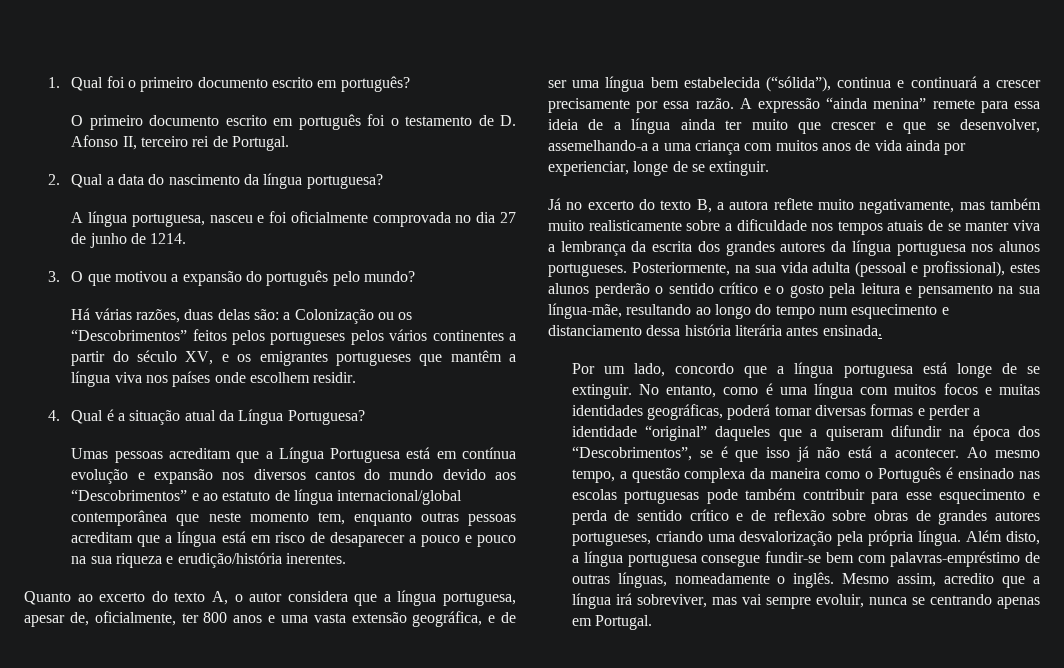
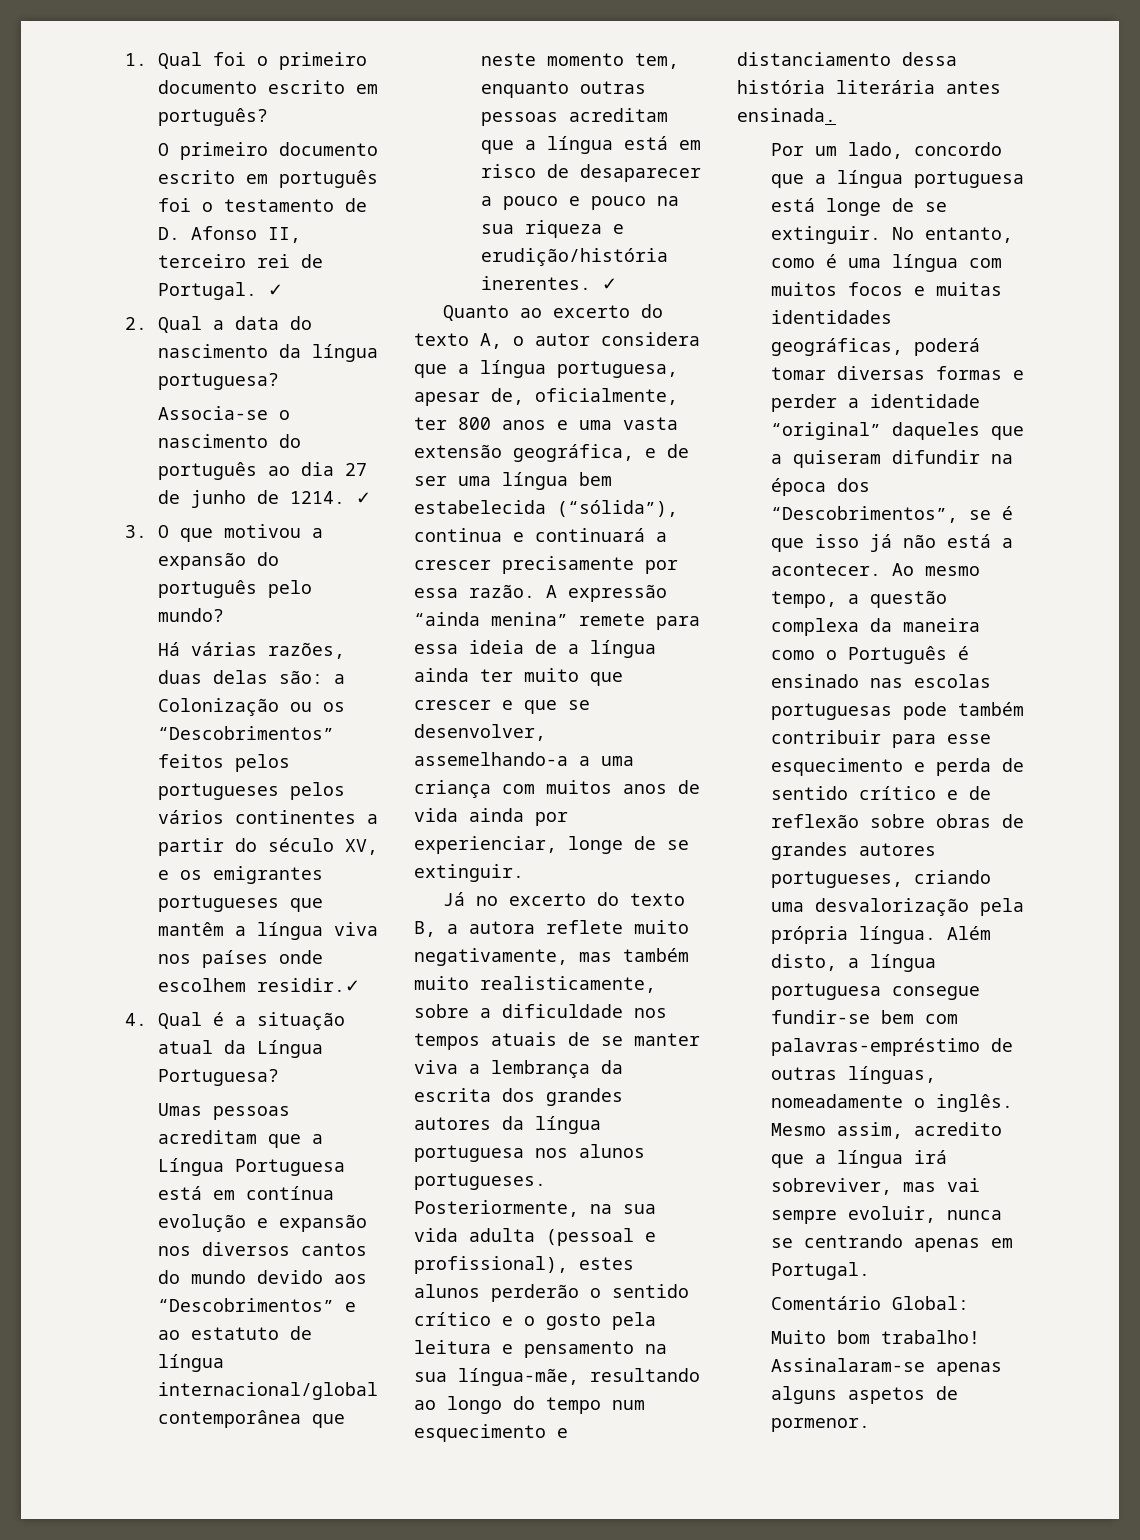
- O primeiro documento escrito em português foi o testamento de D. Afonso II, terceiro rei de Portugal.
+ O primeiro documento escrito em português foi o testamento de D. Afonso II, terceiro rei de Portugal. ✓
- A língua portuguesa, nasceu e foi oficialmente comprovada no dia 27 de junho de 1214.
+ Associa-se o nascimento do português ao dia 27 de junho de 1214. ✓
- Há várias razões, duas delas são: a Colonização ou os “Descobrimentos” feitos pelos portugueses pelos vários continentes a partir do século XV, e os emigrantes portugueses que mantêm a língua viva nos países onde escolhem residir.
+ Há várias razões, duas delas são: a Colonização ou os “Descobrimentos” feitos pelos portugueses pelos vários continentes a partir do século XV, e os emigrantes portugueses que mantêm a língua viva nos países onde escolhem residir.✓
- Umas pessoas acreditam que a Língua Portuguesa está em contínua evolução e expansão nos diversos cantos do mundo devido aos “Descobrimentos” e ao estatuto de língua internacional/global contemporânea que neste momento tem, enquanto outras pessoas acreditam que a língua está em risco de desaparecer a pouco e pouco na sua riqueza e erudição/história inerentes.
+ Umas pessoas acreditam que a Língua Portuguesa está em contínua evolução e expansão nos diversos cantos do mundo devido aos “Descobrimentos” e ao estatuto de língua internacional/global contemporânea que neste momento tem, enquanto outras pessoas acreditam que a língua está em risco de desaparecer a pouco e pouco na sua riqueza e erudição/história inerentes. ✓
- Já no excerto do texto B, a autora reflete muito negativamente, mas também muito realisticamente sobre a dificuldade nos tempos atuais de se manter viva a lembrança da escrita dos grandes autores da língua portuguesa nos alunos portugueses.
+ Já no excerto do texto B, a autora reflete muito negativamente, mas também muito realisticamente, sobre a dificuldade nos tempos atuais de se manter viva a lembrança da escrita dos grandes autores da língua portuguesa nos alunos portugueses.
+ Comentário Global:
+ Muito bom trabalho! Assinalaram-se apenas alguns aspetos de pormenor.

